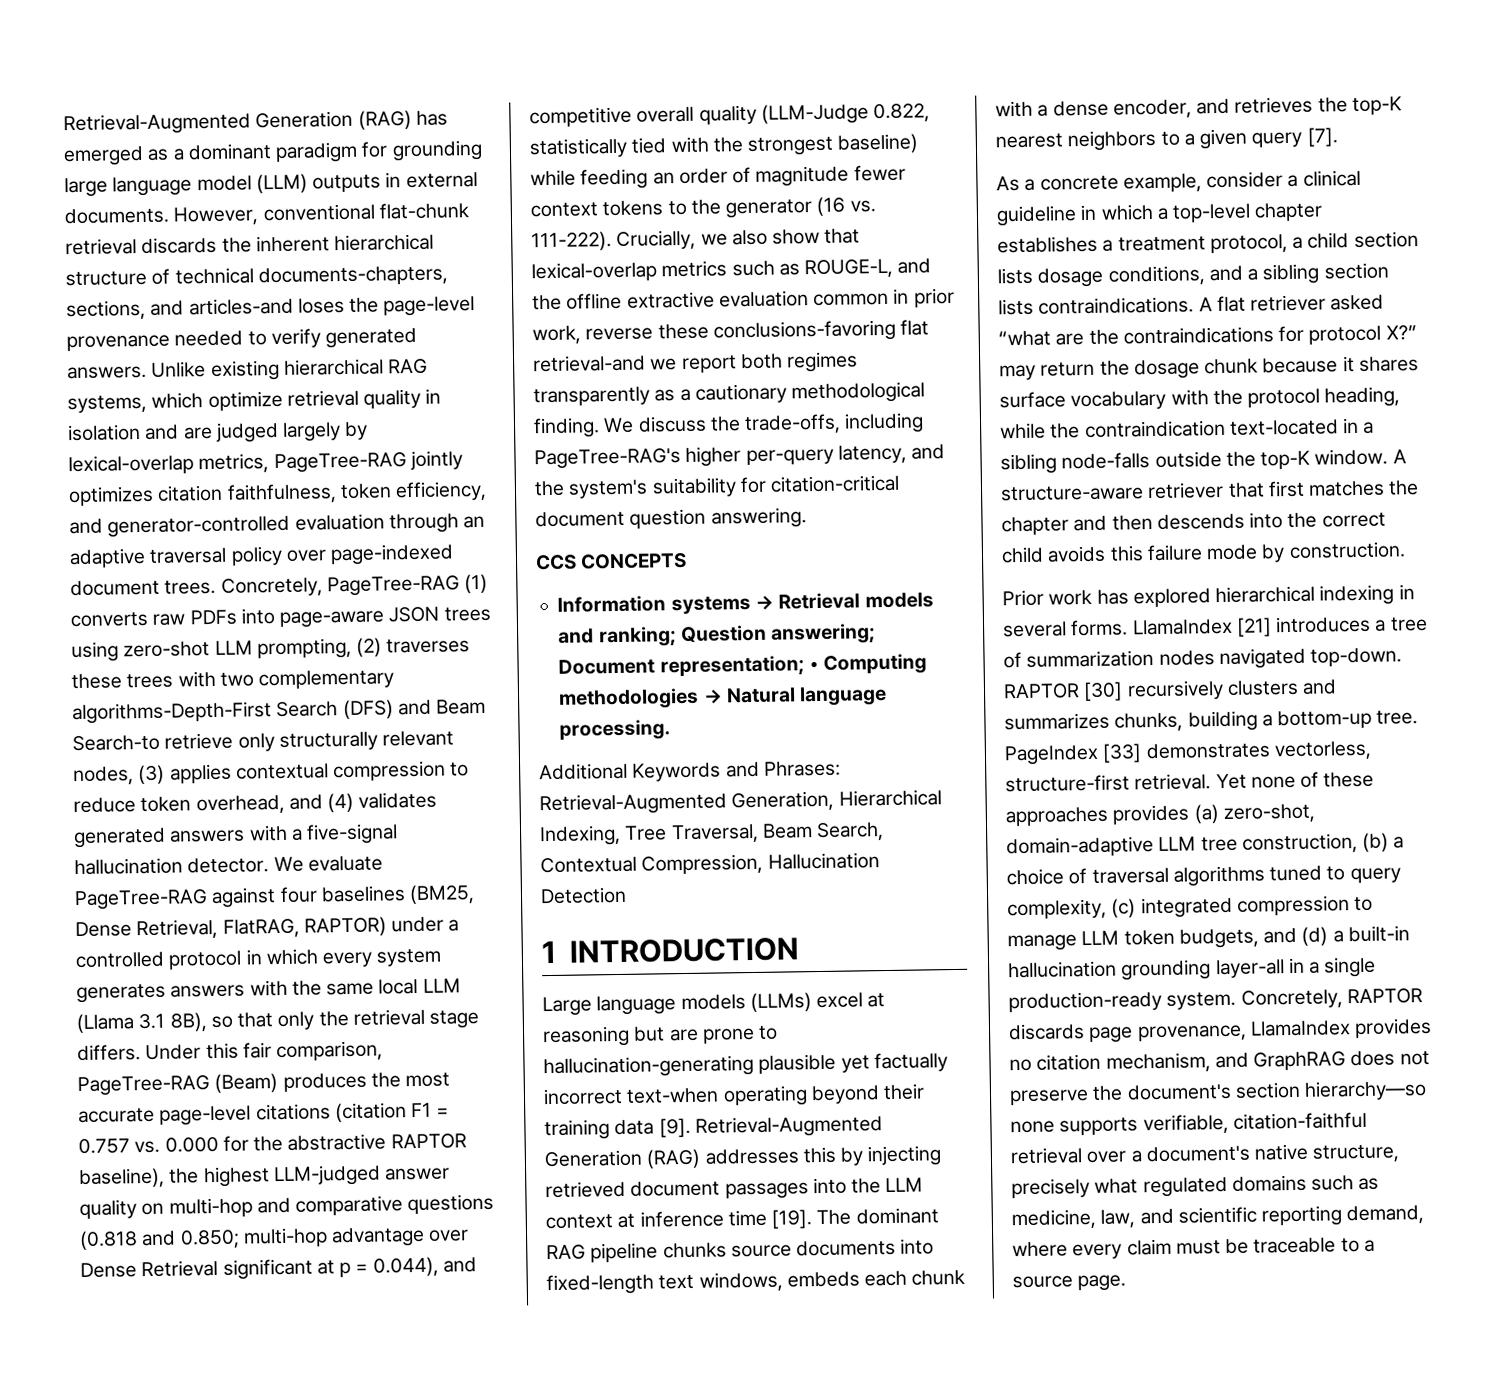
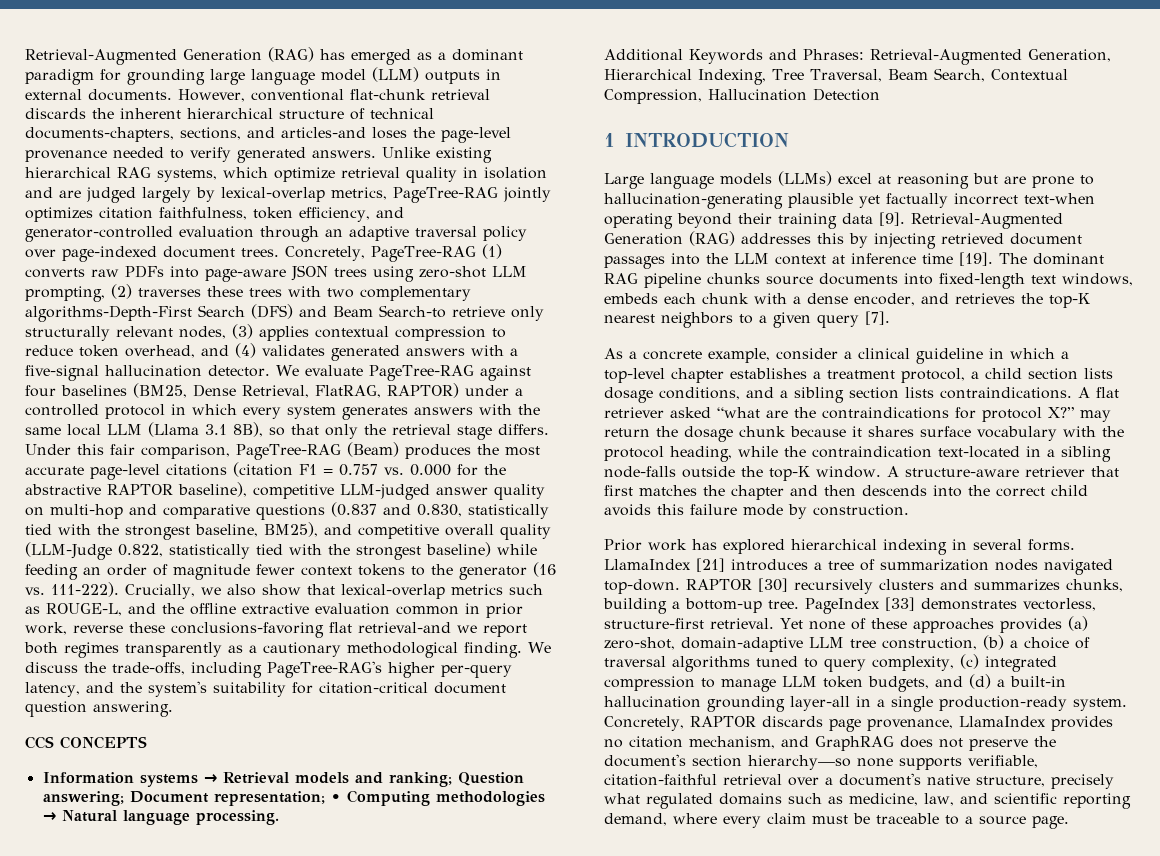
- Under this fair comparison, PageTree-RAG (Beam) produces the most accurate page-level citations (citation F1 = 0.757 vs. 0.000 for the abstractive RAPTOR baseline), the highest LLM-judged answer quality on multi-hop and comparative questions (0.818 and 0.850; multi-hop advantage over Dense Retrieval significant at p = 0.044), and competitive overall quality (LLM-Judge 0.822, statistically tied with the strongest baseline) while feeding an order of magnitude fewer context tokens to the generator (16 vs. 111-222).
+ Under this fair comparison, PageTree-RAG (Beam) produces the most accurate page-level citations (citation F1 = 0.757 vs. 0.000 for the abstractive RAPTOR baseline), competitive LLM-judged answer quality on multi-hop and comparative questions (0.837 and 0.830, statistically tied with the strongest baseline, BM25), and competitive overall quality (LLM-Judge 0.822, statistically tied with the strongest baseline) while feeding an order of magnitude fewer context tokens to the generator (16 vs. 111-222).

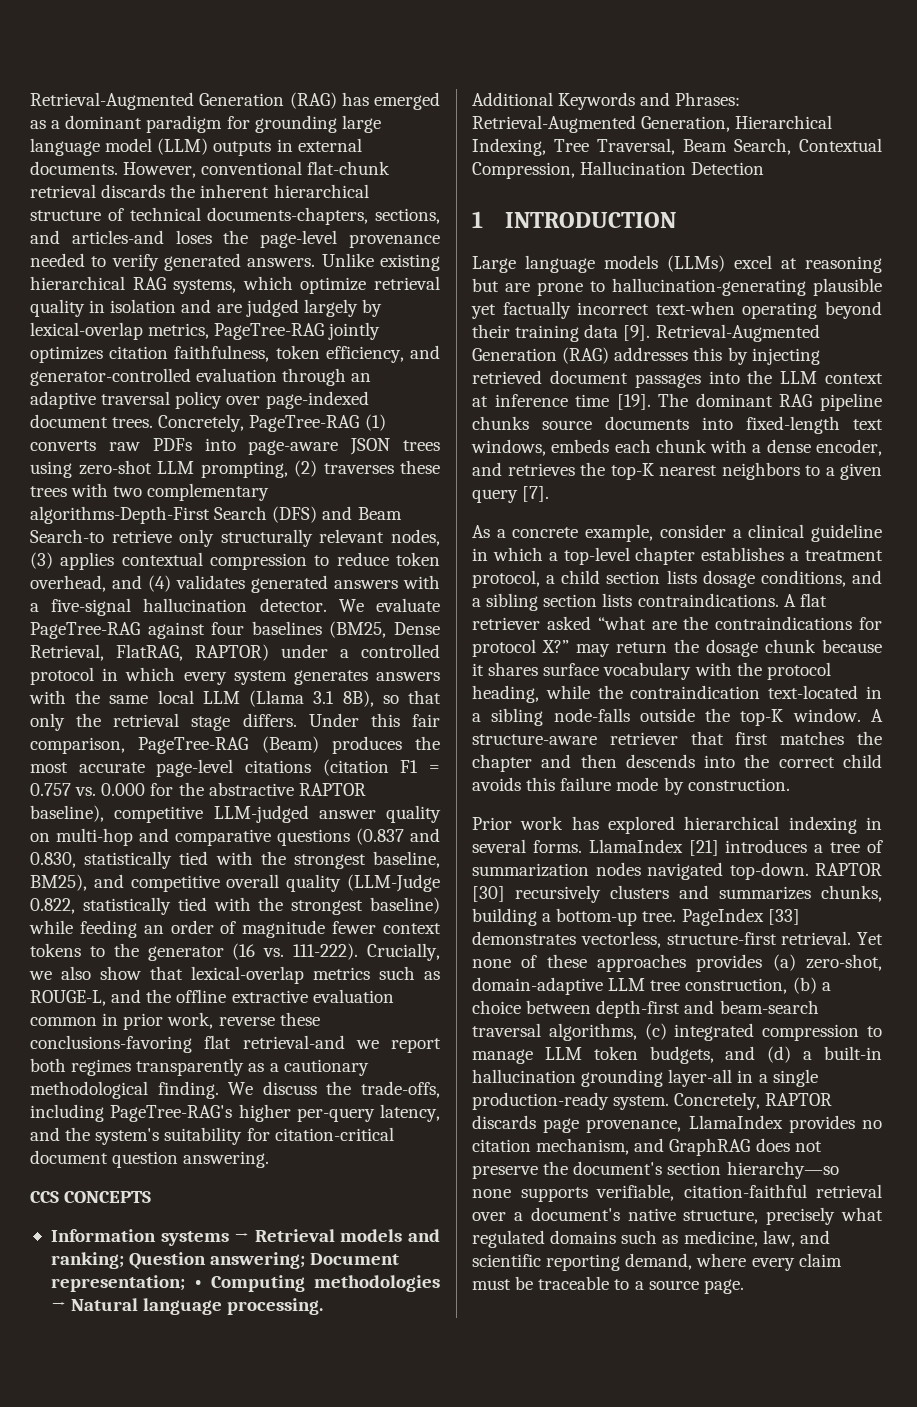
- Yet none of these approaches provides (a) zero-shot, domain-adaptive LLM tree construction, (b) a choice of traversal algorithms tuned to query complexity, (c) integrated compression to manage LLM token budgets, and (d) a built-in hallucination grounding layer-all in a single production-ready system.
+ Yet none of these approaches provides (a) zero-shot, domain-adaptive LLM tree construction, (b) a choice between depth-first and beam-search traversal algorithms, (c) integrated compression to manage LLM token budgets, and (d) a built-in hallucination grounding layer-all in a single production-ready system.

